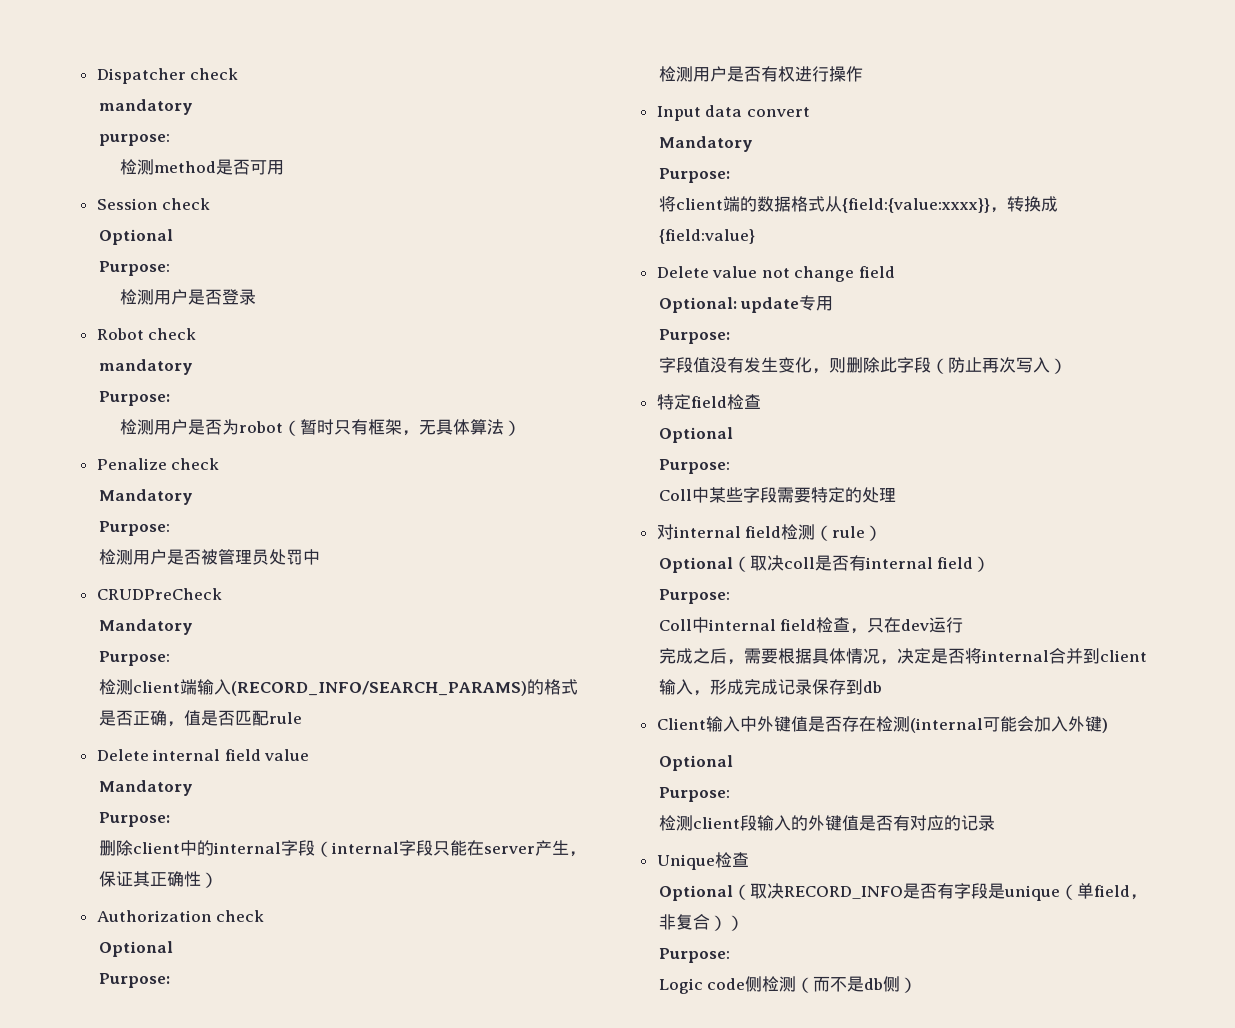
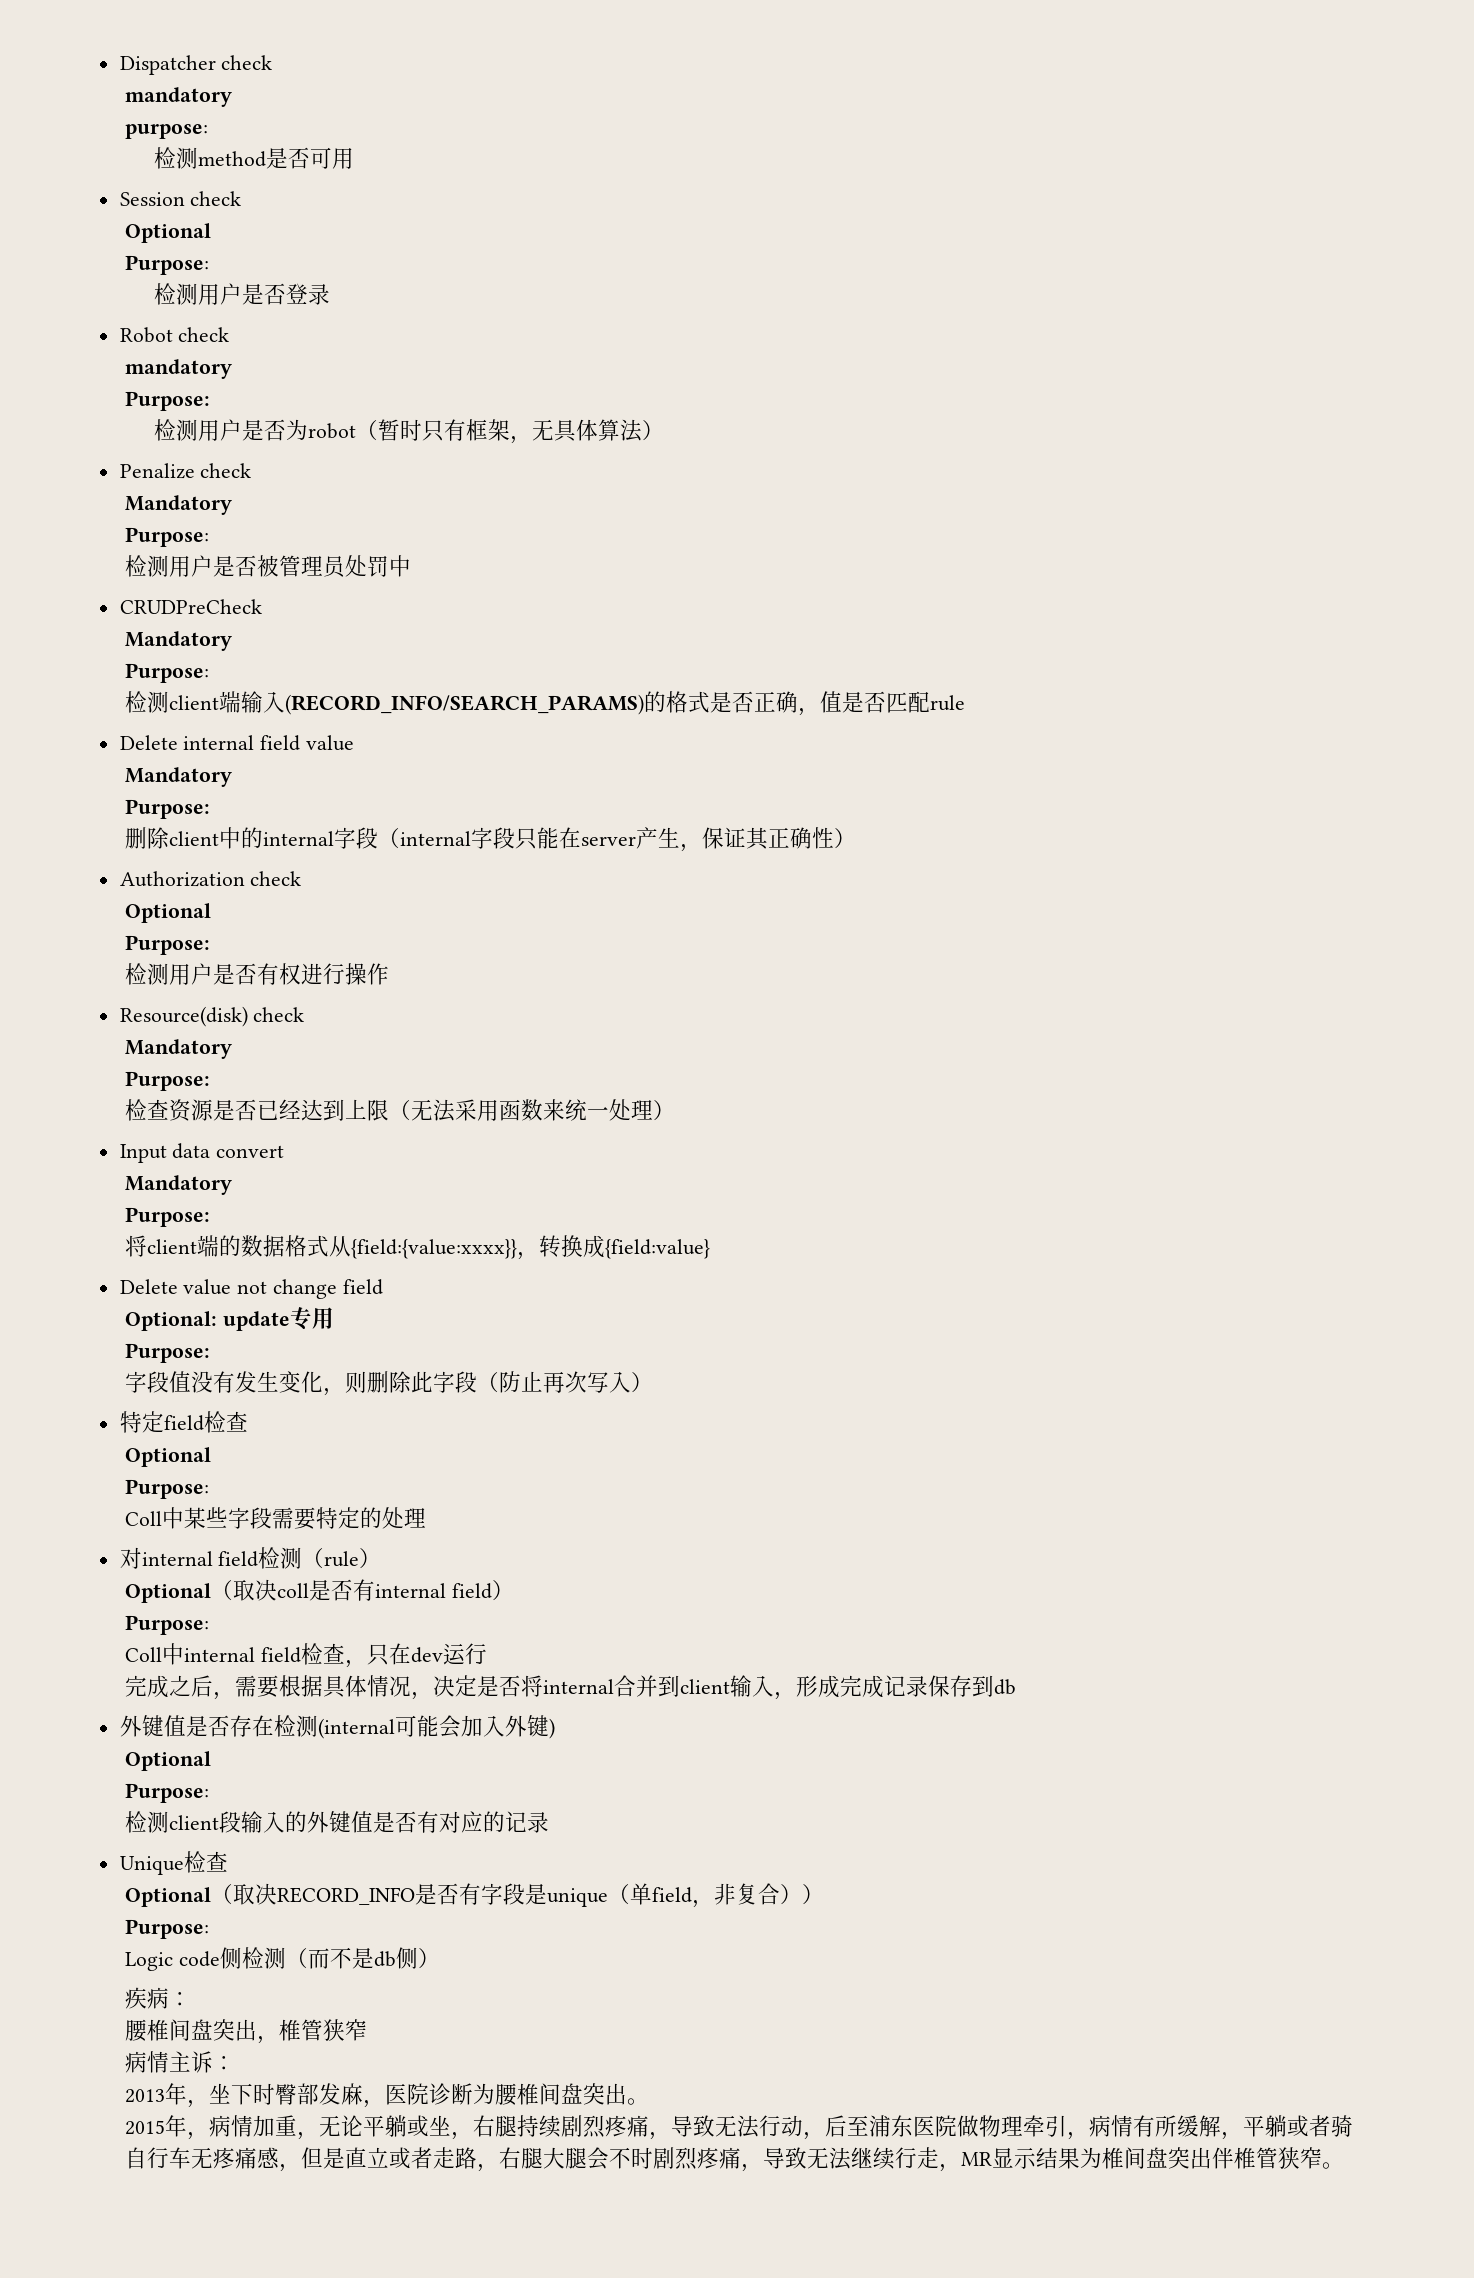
+ Resource(disk) check
+ Mandatory
+ Purpose:
+ 检查资源是否已经达到上限（无法采用函数来统一处理）
- Client输入中外键值是否存在检测(internal可能会加入外键)
+ 外键值是否存在检测(internal可能会加入外键)
+ 疾病：
+ 腰椎间盘突出，椎管狭窄
+ 病情主诉：
+ 2013年，坐下时臀部发麻，医院诊断为腰椎间盘突出。
+ 2015年，病情加重，无论平躺或坐，右腿持续剧烈疼痛，导致无法行动，后至浦东医院做物理牵引，病情有所缓解，平躺或者骑自行车无疼痛感，但是直立或者走路，右腿大腿会不时剧烈疼痛，导致无法继续行走，MR显示结果为椎间盘突出伴椎管狭窄。

